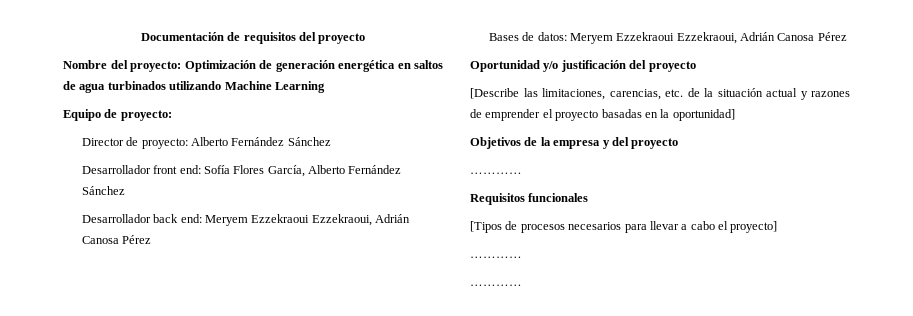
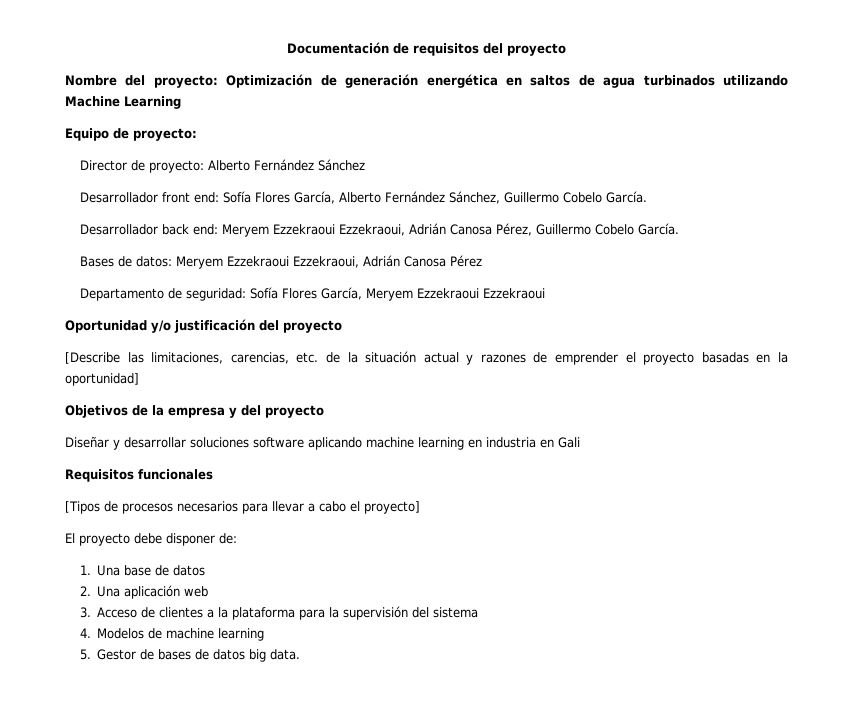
- Desarrollador front end: Sofía Flores García, Alberto Fernández Sánchez
+ Desarrollador front end: Sofía Flores García, Alberto Fernández Sánchez, Guillermo Cobelo García.
- Desarrollador back end: Meryem Ezzekraoui Ezzekraoui, Adrián Canosa Pérez
+ Desarrollador back end: Meryem Ezzekraoui Ezzekraoui, Adrián Canosa Pérez, Guillermo Cobelo García.
+ Departamento de seguridad: Sofía Flores García, Meryem Ezzekraoui Ezzekraoui
  Objetivos de la empresa y del proyecto
- …………
+ Diseñar y desarrollar soluciones software aplicando machine learning en industria en Gali
  [Tipos de procesos necesarios para llevar a cabo el proyecto]
- …………
- …………
+ El proyecto debe disponer de:
+ 1. Una base de datos
+ 2. Una aplicación web
+ 3. Acceso de clientes a la plataforma para la supervisión del sistema
+ 4. Modelos de machine learning
+ 5. Gestor de bases de datos big data.

